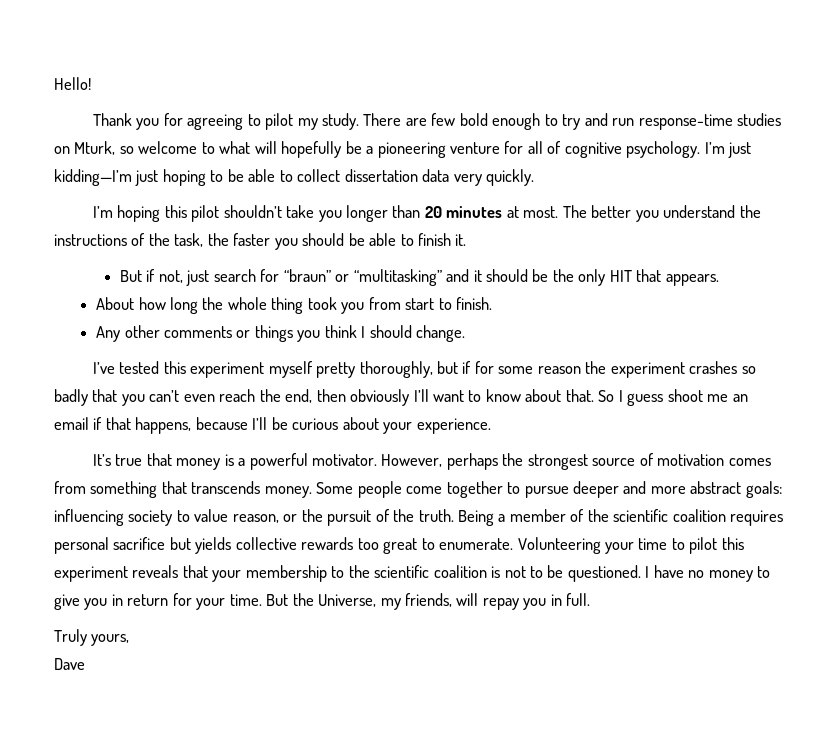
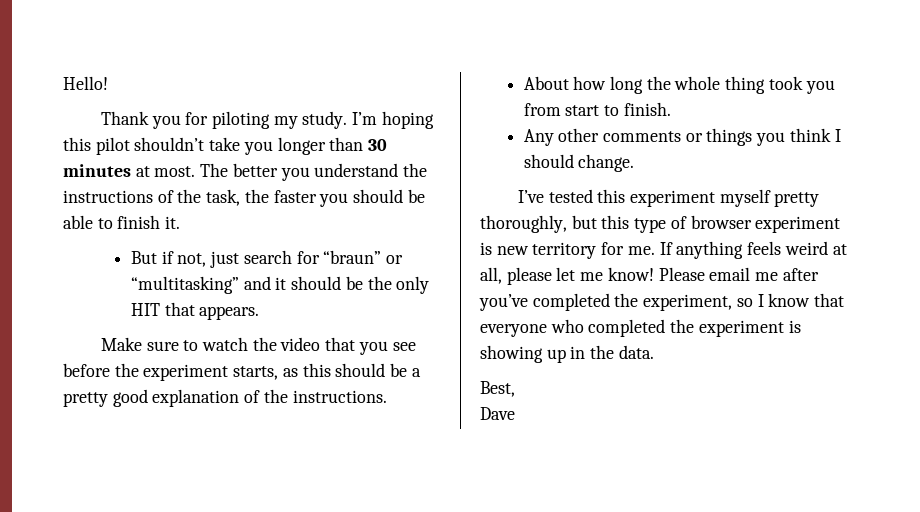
- Thank you for agreeing to pilot my study. There are few bold enough to try and run response-time studies on Mturk, so welcome to what will hopefully be a pioneering venture for all of cognitive psychology. I’m just kidding—I’m just hoping to be able to collect dissertation data very quickly.
- I’m hoping this pilot shouldn’t take you longer than 20 minutes at most.
+ Thank you for piloting my study. I’m hoping this pilot shouldn’t take you longer than 30 minutes at most.
+ Make sure to watch the video that you see before the experiment starts, as this should be a pretty good explanation of the instructions.
- I’ve tested this experiment myself pretty thoroughly, but if for some reason the experiment crashes so badly that you can’t even reach the end, then obviously I’ll want to know about that. So I guess shoot me an email if that happens, because I’ll be curious about your experience.
- It’s true that money is a powerful motivator. However, perhaps the strongest source of motivation comes from something that transcends money. Some people come together to pursue deeper and more abstract goals: influencing society to value reason, or the pursuit of the truth. Being a member of the scientific coalition requires personal sacrifice but yields collective rewards too great to enumerate. Volunteering your time to pilot this experiment reveals that your membership to the scientific coalition is not to be questioned. I have no money to give you in return for your time. But the Universe, my friends, will repay you in full.
- Truly yours,
+ I’ve tested this experiment myself pretty thoroughly, but this type of browser experiment is new territory for me. If anything feels weird at all, please let me know! Please email me after you’ve completed the experiment, so I know that everyone who completed the experiment is showing up in the data.
+ Best,

